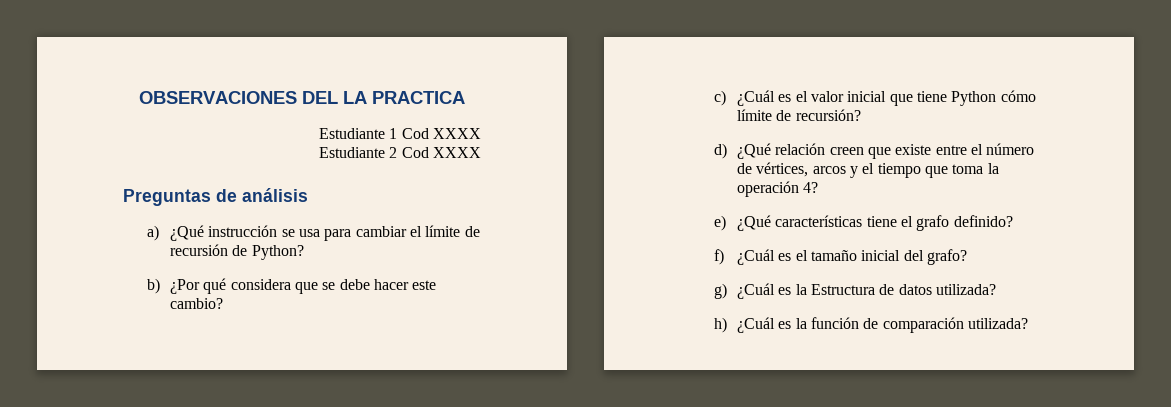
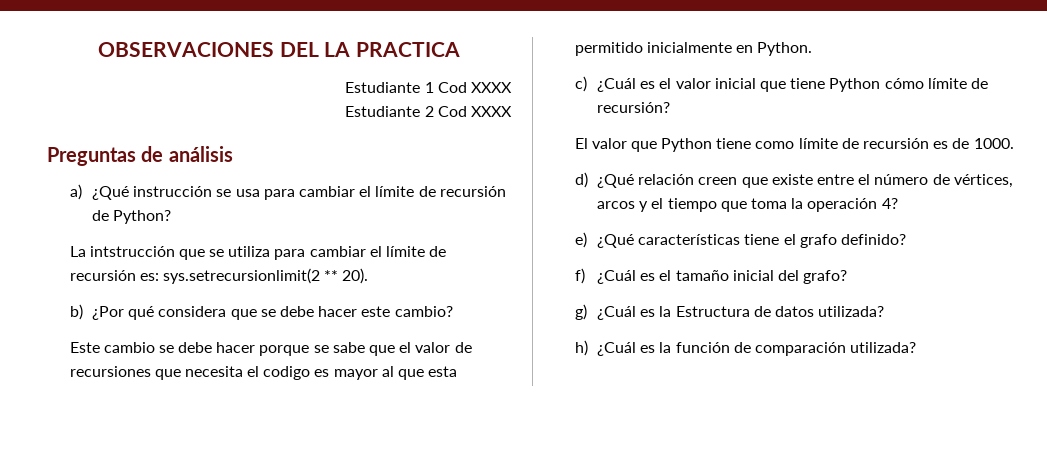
+ La intstrucción que se utiliza para cambiar el límite de recursión es: sys.setrecursionlimit(2 ** 20).
+ Este cambio se debe hacer porque se sabe que el valor de recursiones que necesita el codigo es mayor al que esta permitido inicialmente en Python.
+ El valor que Python tiene como límite de recursión es de 1000.

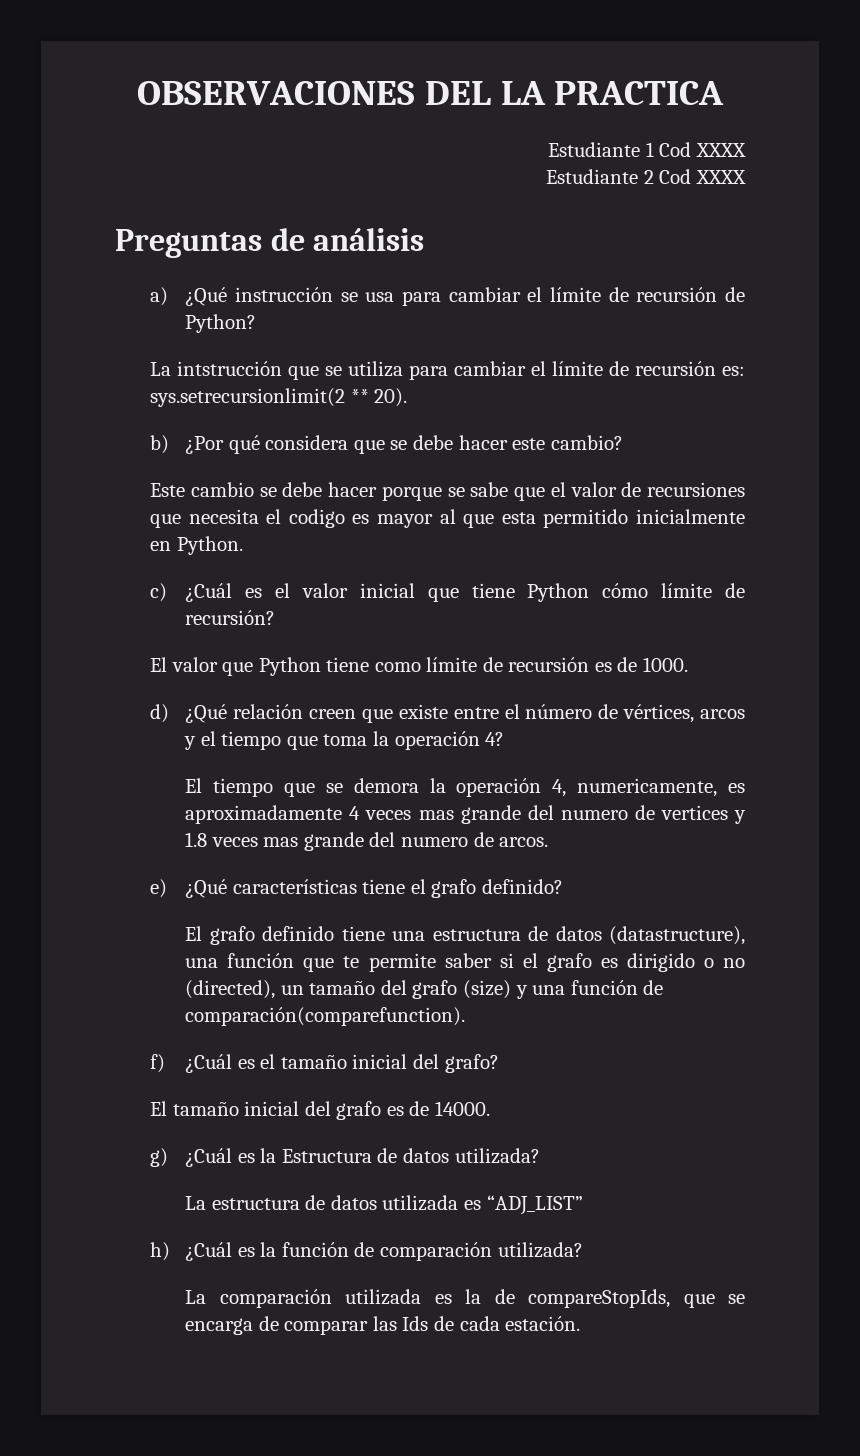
+ El tiempo que se demora la operación 4, numericamente, es aproximadamente 4 veces mas grande del numero de vertices y 1.8 veces mas grande del numero de arcos.
+ El grafo definido tiene una estructura de datos (datastructure), una función que te permite saber si el grafo es dirigido o no (directed), un tamaño del grafo (size) y una función de comparación(comparefunction).
+ El tamaño inicial del grafo es de 14000.
+ La estructura de datos utilizada es “ADJ_LIST”
+ La comparación utilizada es la de compareStopIds, que se encarga de comparar las Ids de cada estación.

